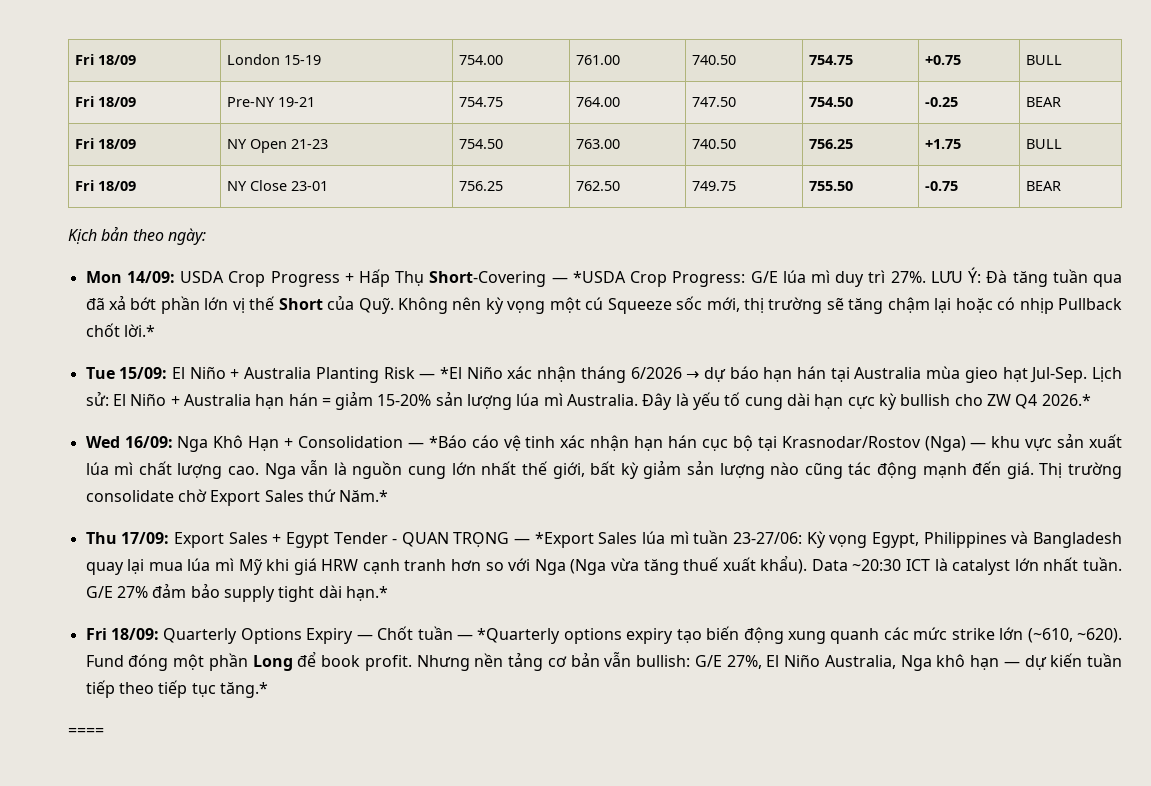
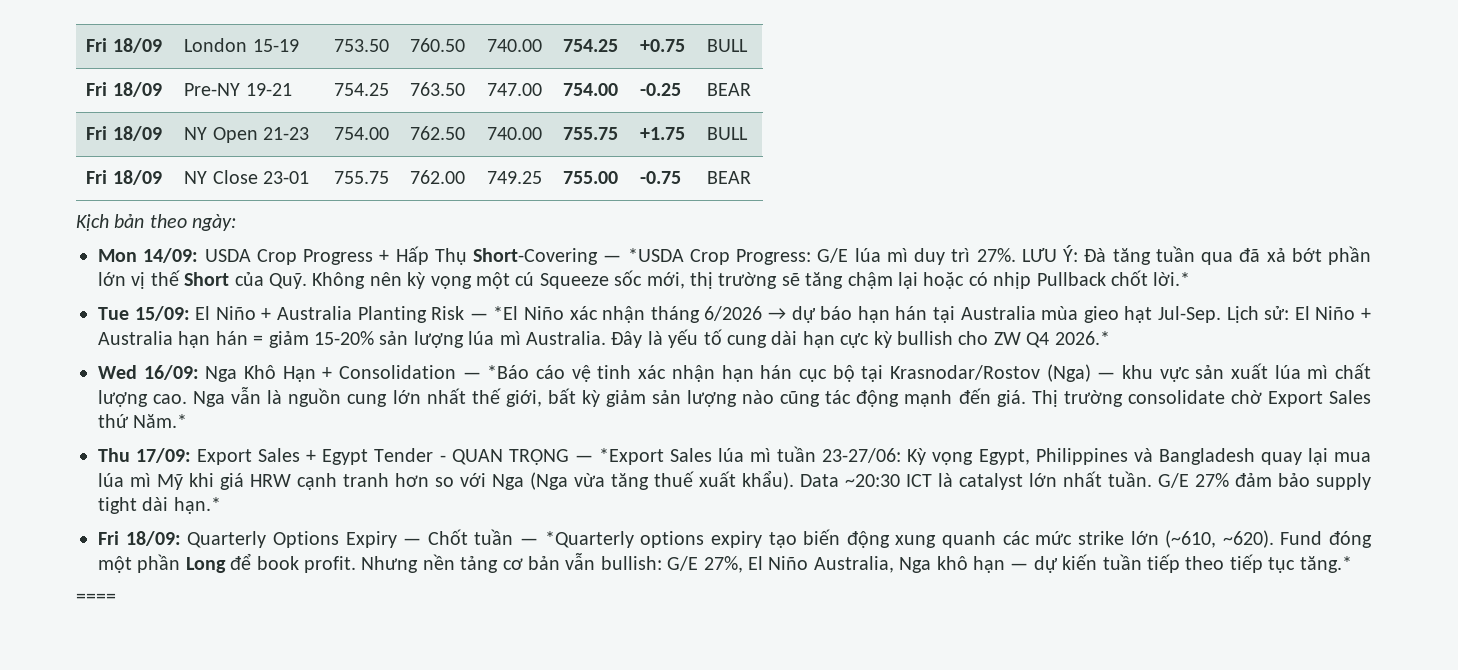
- Fri 18/09 | London 15-19 | 754.00 | 761.00 | 740.50 | 754.75 | +0.75 | BULL
+ Fri 18/09 | London 15-19 | 753.50 | 760.50 | 740.00 | 754.25 | +0.75 | BULL
- Fri 18/09 | Pre-NY 19-21 | 754.75 | 764.00 | 747.50 | 754.50 | -0.25 | BEAR
+ Fri 18/09 | Pre-NY 19-21 | 754.25 | 763.50 | 747.00 | 754.00 | -0.25 | BEAR
- Fri 18/09 | NY Open 21-23 | 754.50 | 763.00 | 740.50 | 756.25 | +1.75 | BULL
+ Fri 18/09 | NY Open 21-23 | 754.00 | 762.50 | 740.00 | 755.75 | +1.75 | BULL
- Fri 18/09 | NY Close 23-01 | 756.25 | 762.50 | 749.75 | 755.50 | -0.75 | BEAR
+ Fri 18/09 | NY Close 23-01 | 755.75 | 762.00 | 749.25 | 755.00 | -0.75 | BEAR

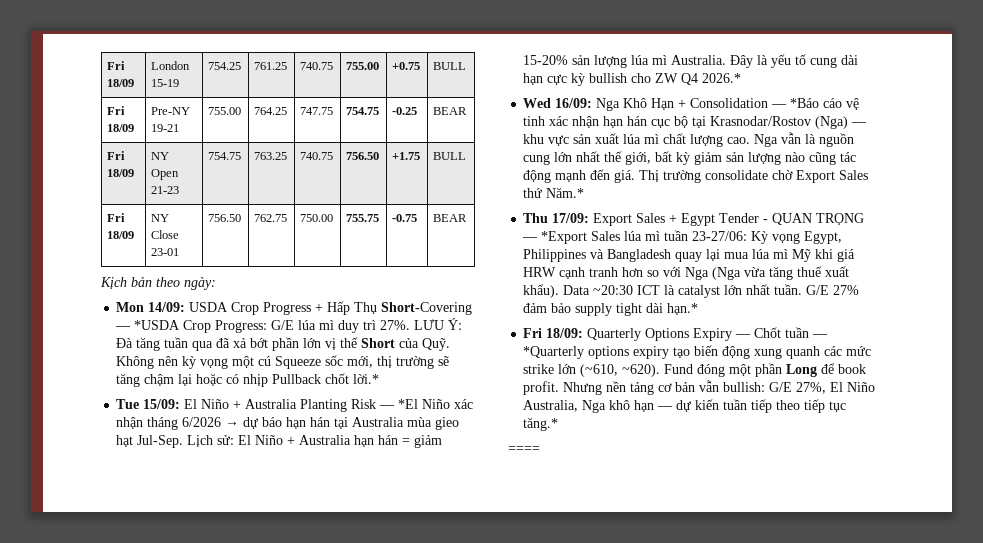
- Fri 18/09 | London 15-19 | 753.50 | 760.50 | 740.00 | 754.25 | +0.75 | BULL
+ Fri 18/09 | London 15-19 | 754.25 | 761.25 | 740.75 | 755.00 | +0.75 | BULL
- Fri 18/09 | Pre-NY 19-21 | 754.25 | 763.50 | 747.00 | 754.00 | -0.25 | BEAR
+ Fri 18/09 | Pre-NY 19-21 | 755.00 | 764.25 | 747.75 | 754.75 | -0.25 | BEAR
- Fri 18/09 | NY Open 21-23 | 754.00 | 762.50 | 740.00 | 755.75 | +1.75 | BULL
+ Fri 18/09 | NY Open 21-23 | 754.75 | 763.25 | 740.75 | 756.50 | +1.75 | BULL
- Fri 18/09 | NY Close 23-01 | 755.75 | 762.00 | 749.25 | 755.00 | -0.75 | BEAR
+ Fri 18/09 | NY Close 23-01 | 756.50 | 762.75 | 750.00 | 755.75 | -0.75 | BEAR

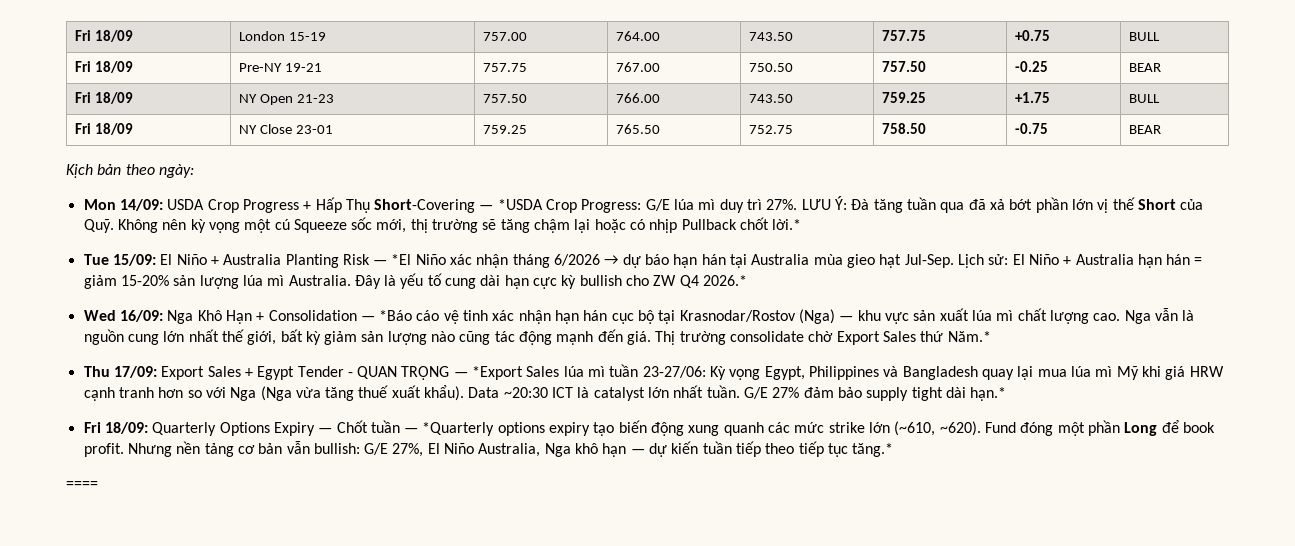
- Fri 18/09 | London 15-19 | 754.25 | 761.25 | 740.75 | 755.00 | +0.75 | BULL
+ Fri 18/09 | London 15-19 | 757.00 | 764.00 | 743.50 | 757.75 | +0.75 | BULL
- Fri 18/09 | Pre-NY 19-21 | 755.00 | 764.25 | 747.75 | 754.75 | -0.25 | BEAR
+ Fri 18/09 | Pre-NY 19-21 | 757.75 | 767.00 | 750.50 | 757.50 | -0.25 | BEAR
- Fri 18/09 | NY Open 21-23 | 754.75 | 763.25 | 740.75 | 756.50 | +1.75 | BULL
+ Fri 18/09 | NY Open 21-23 | 757.50 | 766.00 | 743.50 | 759.25 | +1.75 | BULL
- Fri 18/09 | NY Close 23-01 | 756.50 | 762.75 | 750.00 | 755.75 | -0.75 | BEAR
+ Fri 18/09 | NY Close 23-01 | 759.25 | 765.50 | 752.75 | 758.50 | -0.75 | BEAR

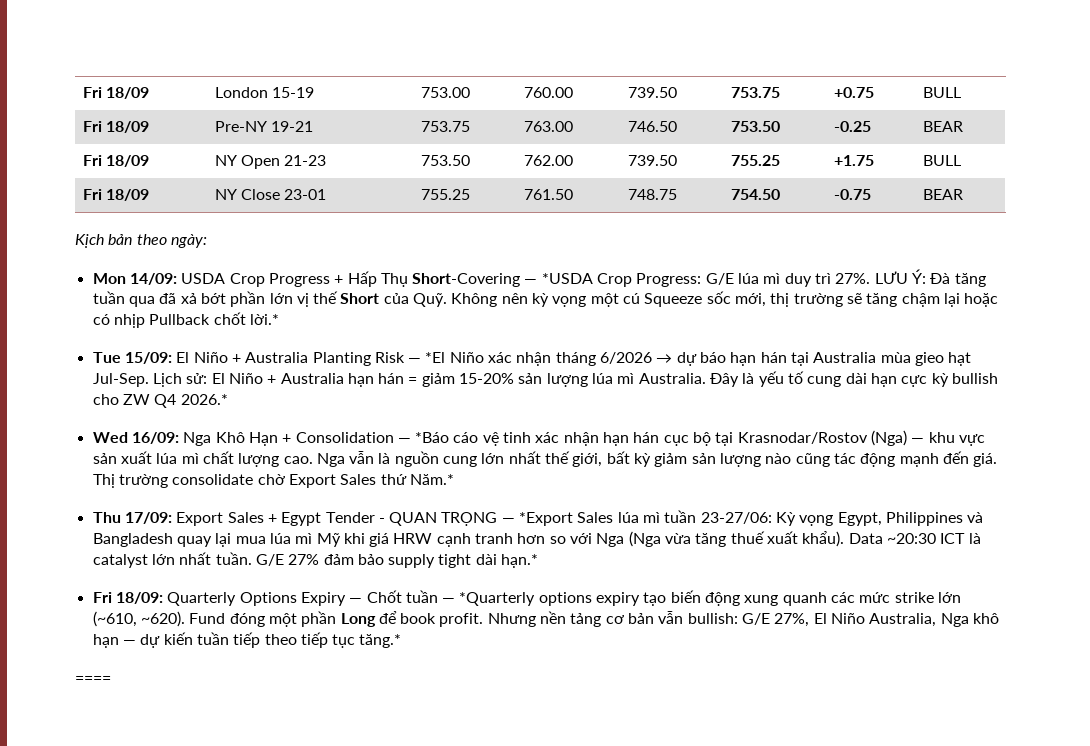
- Fri 18/09 | London 15-19 | 757.00 | 764.00 | 743.50 | 757.75 | +0.75 | BULL
+ Fri 18/09 | London 15-19 | 753.00 | 760.00 | 739.50 | 753.75 | +0.75 | BULL
- Fri 18/09 | Pre-NY 19-21 | 757.75 | 767.00 | 750.50 | 757.50 | -0.25 | BEAR
+ Fri 18/09 | Pre-NY 19-21 | 753.75 | 763.00 | 746.50 | 753.50 | -0.25 | BEAR
- Fri 18/09 | NY Open 21-23 | 757.50 | 766.00 | 743.50 | 759.25 | +1.75 | BULL
+ Fri 18/09 | NY Open 21-23 | 753.50 | 762.00 | 739.50 | 755.25 | +1.75 | BULL
- Fri 18/09 | NY Close 23-01 | 759.25 | 765.50 | 752.75 | 758.50 | -0.75 | BEAR
+ Fri 18/09 | NY Close 23-01 | 755.25 | 761.50 | 748.75 | 754.50 | -0.75 | BEAR

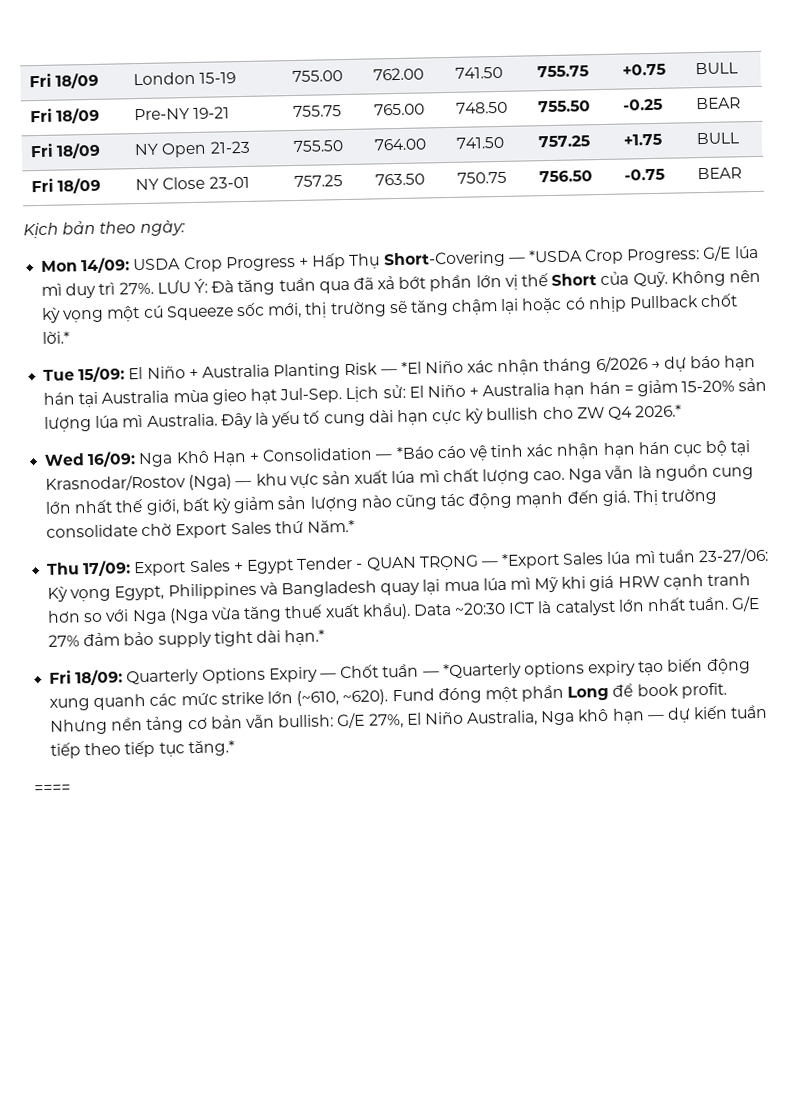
- Fri 18/09 | London 15-19 | 753.00 | 760.00 | 739.50 | 753.75 | +0.75 | BULL
+ Fri 18/09 | London 15-19 | 755.00 | 762.00 | 741.50 | 755.75 | +0.75 | BULL
- Fri 18/09 | Pre-NY 19-21 | 753.75 | 763.00 | 746.50 | 753.50 | -0.25 | BEAR
+ Fri 18/09 | Pre-NY 19-21 | 755.75 | 765.00 | 748.50 | 755.50 | -0.25 | BEAR
- Fri 18/09 | NY Open 21-23 | 753.50 | 762.00 | 739.50 | 755.25 | +1.75 | BULL
+ Fri 18/09 | NY Open 21-23 | 755.50 | 764.00 | 741.50 | 757.25 | +1.75 | BULL
- Fri 18/09 | NY Close 23-01 | 755.25 | 761.50 | 748.75 | 754.50 | -0.75 | BEAR
+ Fri 18/09 | NY Close 23-01 | 757.25 | 763.50 | 750.75 | 756.50 | -0.75 | BEAR

